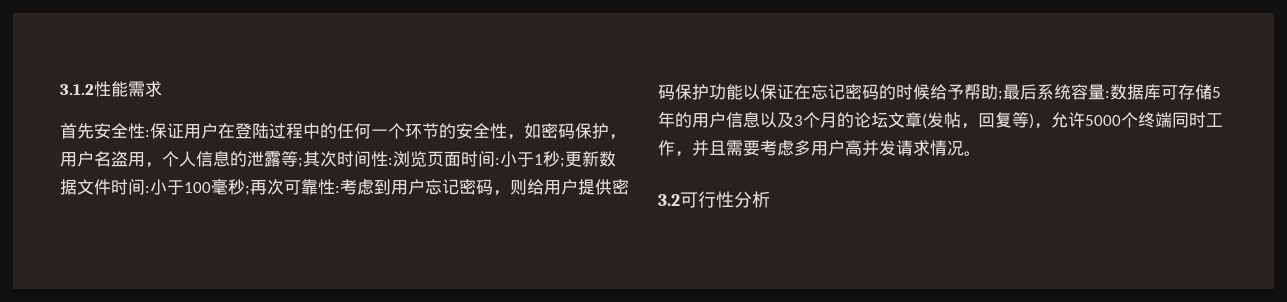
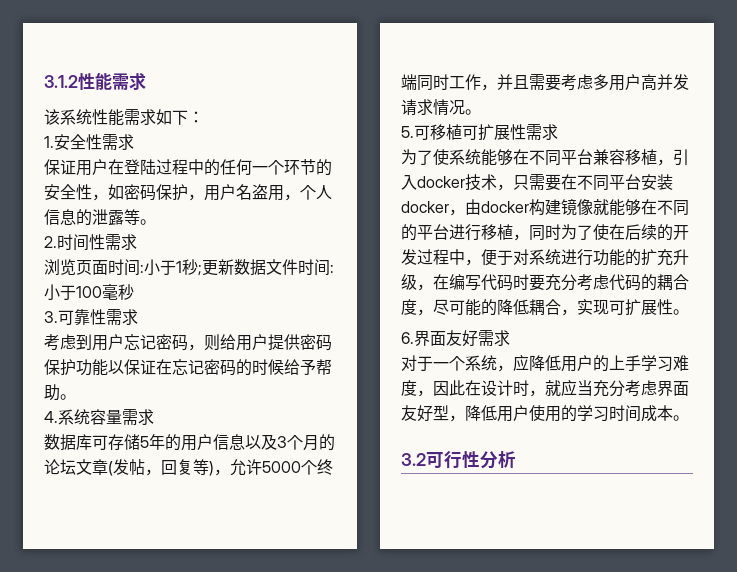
- 首先安全性:保证用户在登陆过程中的任何一个环节的安全性，如密码保护，用户名盗用，个人信息的泄露等;其次时间性:浏览页面时间:
+ 该系统性能需求如下：
+ 1.安全性需求
+ 保证用户在登陆过程中的任何一个环节的安全性，如密码保护，用户名盗用，个人信息的泄露等。
+ 2.时间性需求
+ 浏览页面时间:
- 小于100毫秒;再次可靠性:考虑到用户忘记密码，则给用户提供密码保护功能以保证在忘记密码的时候给予帮助;最后系统容量:数据库可存储5年的用户信息以及3个月的论坛文章(发帖，回复等)，允许5000个终端同时工作，并且需要考虑多用户高并发请求情况。
+ 小于100毫秒
+ 3.可靠性需求
+ 考虑到用户忘记密码，则给用户提供密码保护功能以保证在忘记密码的时候给予帮助。
+ 4.系统容量需求
+ 数据库可存储5年的用户信息以及3个月的论坛文章(发帖，回复等)，允许5000个终端同时工作，并且需要考虑多用户高并发请求情况。
+ 5.可移植可扩展性需求
+ 为了使系统能够在不同平台兼容移植，引入docker技术，只需要在不同平台安装docker，由docker构建镜像就能够在不同的平台进行移植，同时为了使在后续的开发过程中，便于对系统进行功能的扩充升级，在编写代码时要充分考虑代码的耦合度，尽可能的降低耦合，实现可扩展性。
+ 6.界面友好需求
+ 对于一个系统，应降低用户的上手学习难度，因此在设计时，就应当充分考虑界面友好型，降低用户使用的学习时间成本。

